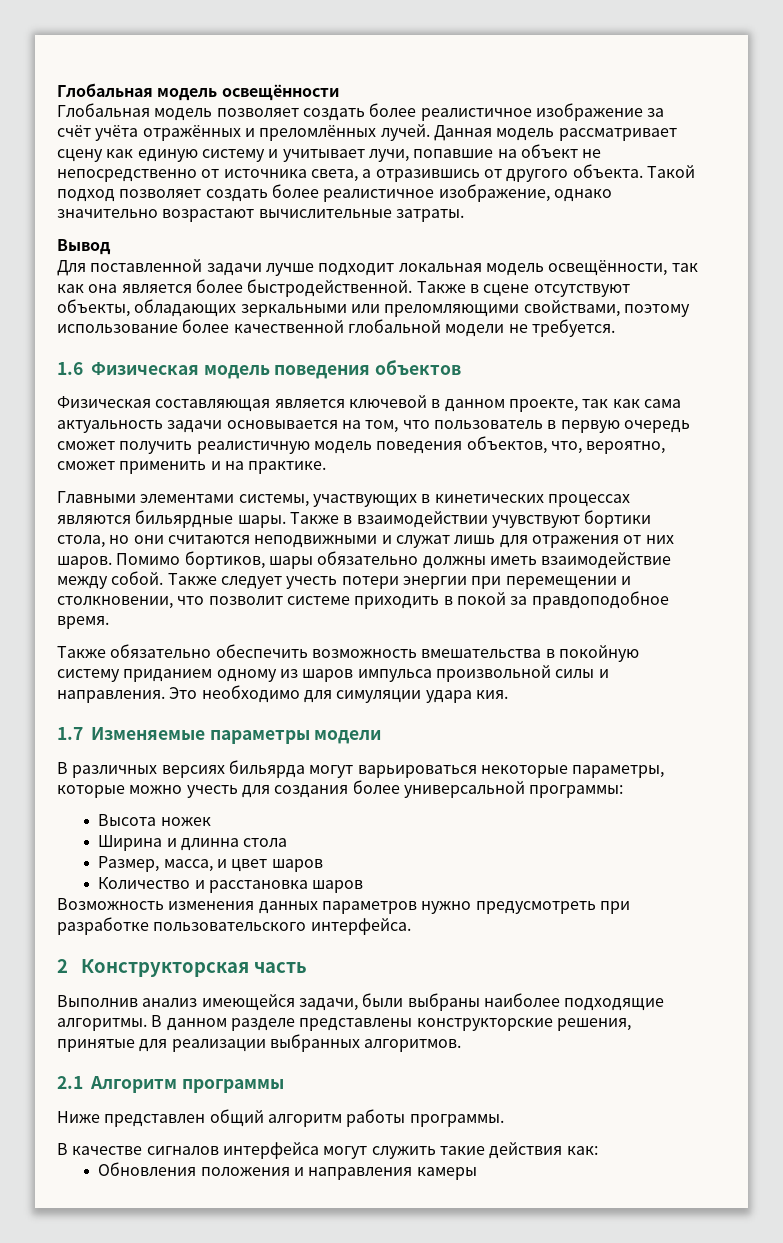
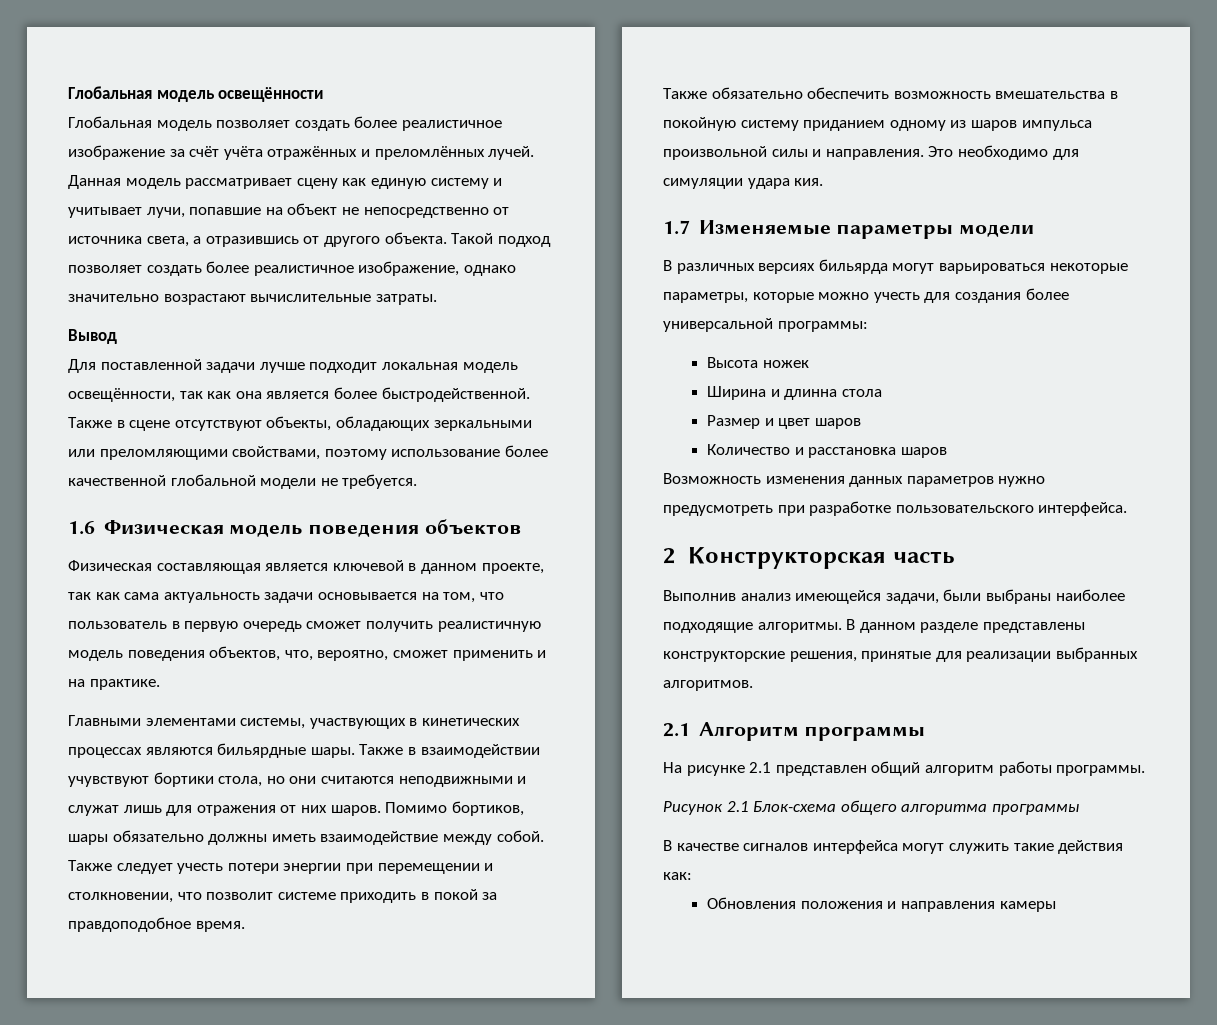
- Размер, масса, и цвет шаров
+ Размер и цвет шаров
- Ниже представлен общий алгоритм работы программы.
+ На рисунке 2.1 представлен общий алгоритм работы программы.
+ Рисунок 2.1 Блок-схема общего алгоритма программы

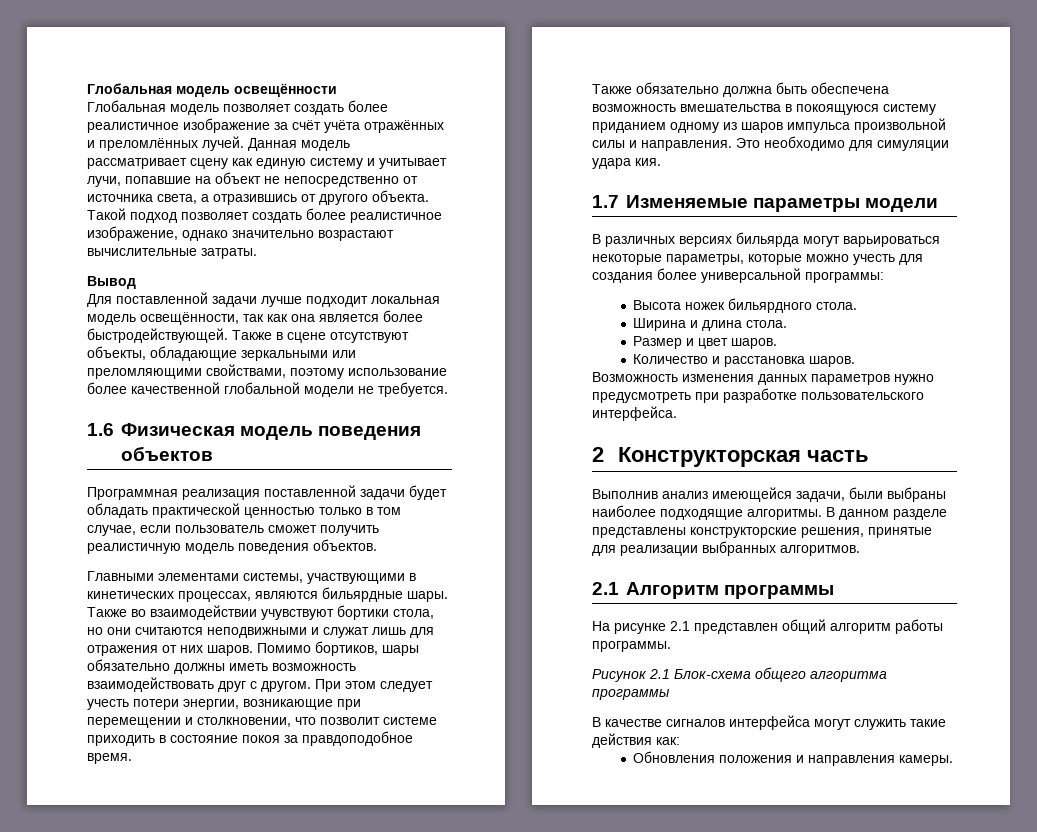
- Для поставленной задачи лучше подходит локальная модель освещённости, так как она является более быстродейственной.
+ Для поставленной задачи лучше подходит локальная модель освещённости, так как она является более быстродействующей.
- Также в сцене отсутствуют объекты, обладающих зеркальными или преломляющими свойствами, поэтому использование более качественной глобальной модели не требуется.
+ Также в сцене отсутствуют объекты, обладающие зеркальными или преломляющими свойствами, поэтому использование более качественной глобальной модели не требуется.
- Физическая составляющая является ключевой в данном проекте, так как сама актуальность задачи основывается на том, что пользователь в первую очередь сможет получить реалистичную модель поведения объектов, что, вероятно, сможет применить и на практике.
+ Программная реализация поставленной задачи будет обладать практической ценностью только в том случае, если пользователь сможет получить реалистичную модель поведения объектов.
- Главными элементами системы, участвующих в кинетических процессах являются бильярдные шары.
+ Главными элементами системы, участвующими в кинетических процессах, являются бильярдные шары.
- Также в взаимодействии учувствуют бортики стола, но они считаются неподвижными и служат лишь для отражения от них шаров.
+ Также во взаимодействии учувствуют бортики стола, но они считаются неподвижными и служат лишь для отражения от них шаров.
- Помимо бортиков, шары обязательно должны иметь взаимодействие между собой. Также следует учесть потери энергии при перемещении и столкновении, что позволит системе приходить в покой за правдоподобное время.
+ Помимо бортиков, шары обязательно должны иметь возможность взаимодействовать друг с другом. При этом следует учесть потери энергии, возникающие при перемещении и столкновении, что позволит системе приходить в состояние покоя за правдоподобное время.
- Также обязательно обеспечить возможность вмешательства в покойную систему приданием одному из шаров импульса произвольной силы и направления.
+ Также обязательно должна быть обеспечена возможность вмешательства в покоящуюся систему приданием одному из шаров импульса произвольной силы и направления.
- Высота ножек
+ Высота ножек бильярдного стола.
- Ширина и длинна стола
+ Ширина и длина стола.
- Размер и цвет шаров
+ Размер и цвет шаров.
- Количество и расстановка шаров
+ Количество и расстановка шаров.
- Обновления положения и направления камеры
+ Обновления положения и направления камеры.

